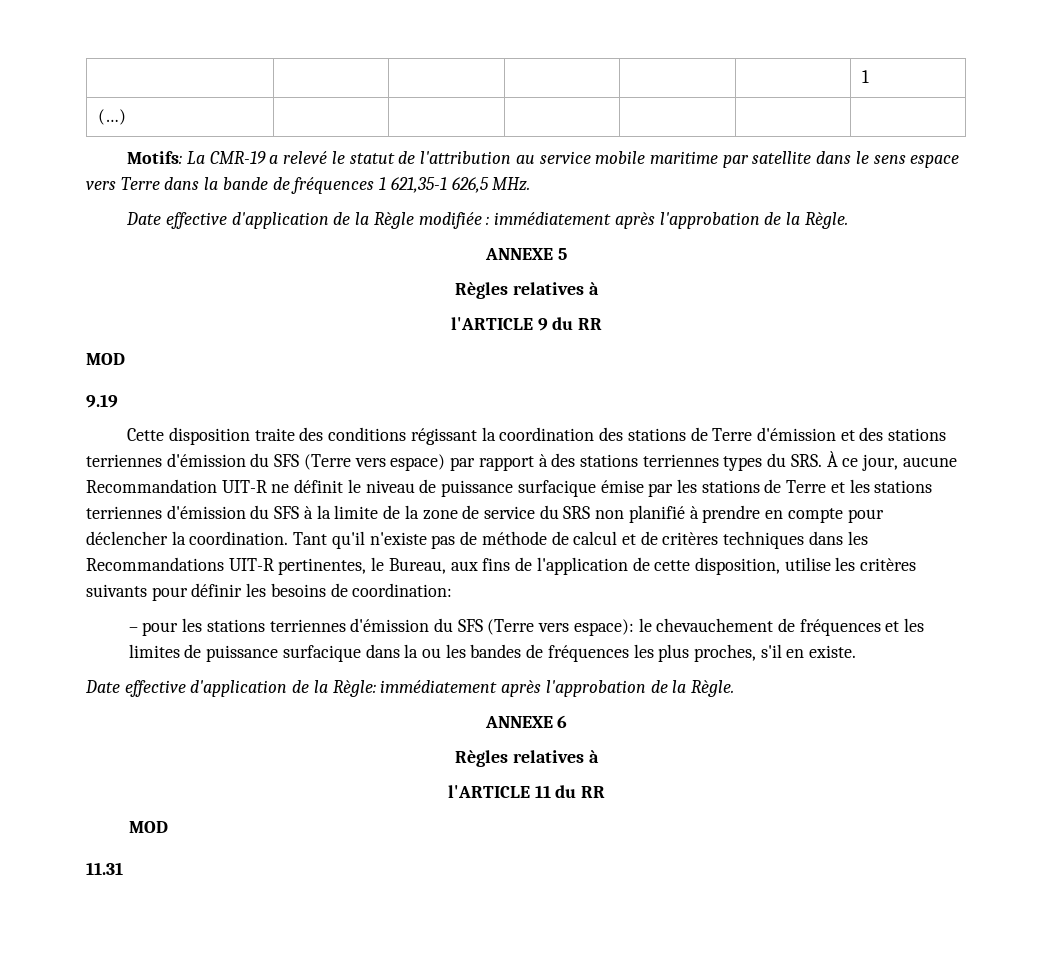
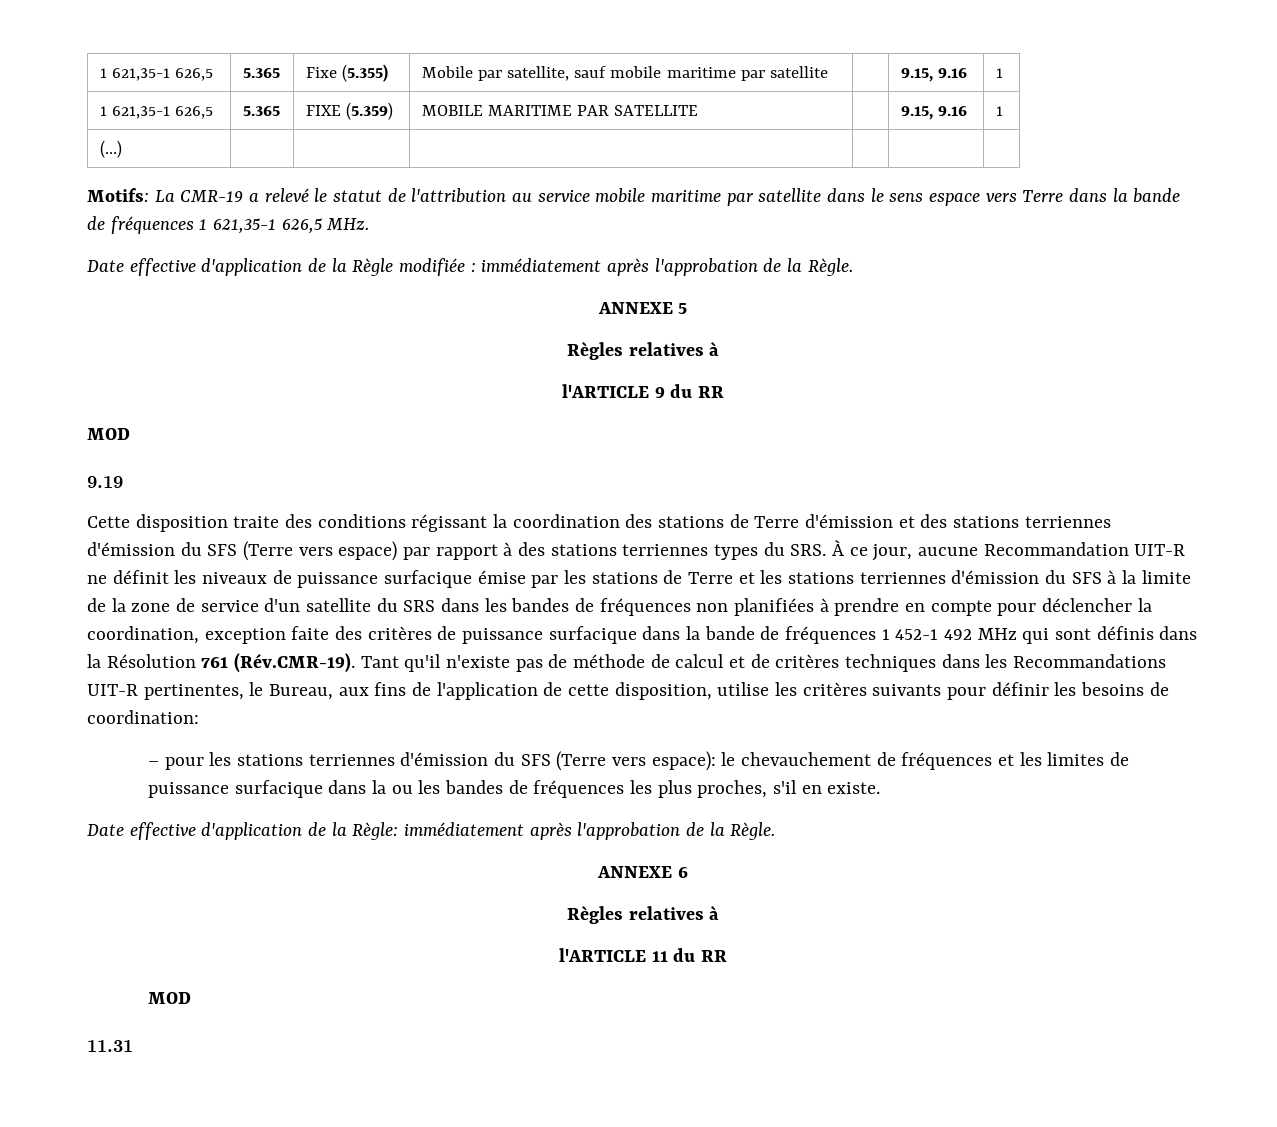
- | | | | | | 1
+ 1 621,35-1 626,5 | 5.365 | Fixe (5.355) | Mobile par satellite, sauf mobile maritime par satellite | | 9.15, 9.16 | 1
+ 1 621,35-1 626,5 | 5.365 | FIXE (5.359) | MOBILE MARITIME PAR SATELLITE | | 9.15, 9.16 | 1
- Cette disposition traite des conditions régissant la coordination des stations de Terre d'émission et des stations terriennes d'émission du SFS (Terre vers espace) par rapport à des stations terriennes types du SRS. À ce jour, aucune Recommandation UIT-R ne définit le niveau de puissance surfacique émise par les stations de Terre et les stations terriennes d'émission du SFS à la limite de la zone de service du SRS non planifié à prendre en compte pour déclencher la coordination. Tant qu'il n'existe pas de méthode de calcul et de critères techniques dans les Recommandations UIT-R pertinentes, le Bureau, aux fins de l'application de cette disposition, utilise les critères suivants pour définir les besoins de coordination:
+ Cette disposition traite des conditions régissant la coordination des stations de Terre d'émission et des stations terriennes d'émission du SFS (Terre vers espace) par rapport à des stations terriennes types du SRS. À ce jour, aucune Recommandation UIT-R ne définit les niveaux de puissance surfacique émise par les stations de Terre et les stations terriennes d'émission du SFS à la limite de la zone de service d'un satellite du SRS dans les bandes de fréquences non planifiées à prendre en compte pour déclencher la coordination, exception faite des critères de puissance surfacique dans la bande de fréquences 1 452-1 492 MHz qui sont définis dans la Résolution 761 (Rév.CMR-19). Tant qu'il n'existe pas de méthode de calcul et de critères techniques dans les Recommandations UIT-R pertinentes, le Bureau, aux fins de l'application de cette disposition, utilise les critères suivants pour définir les besoins de coordination:

